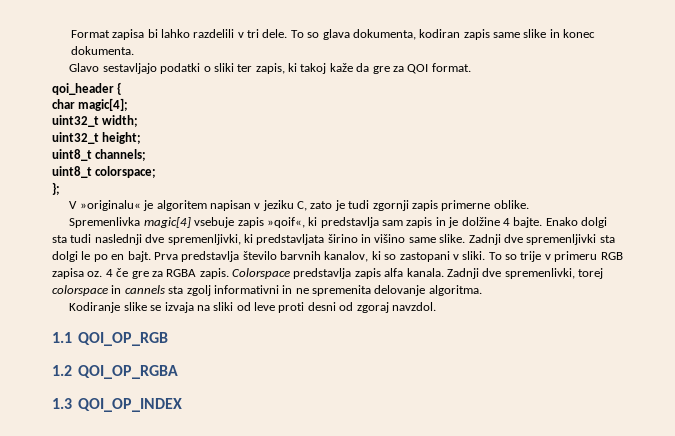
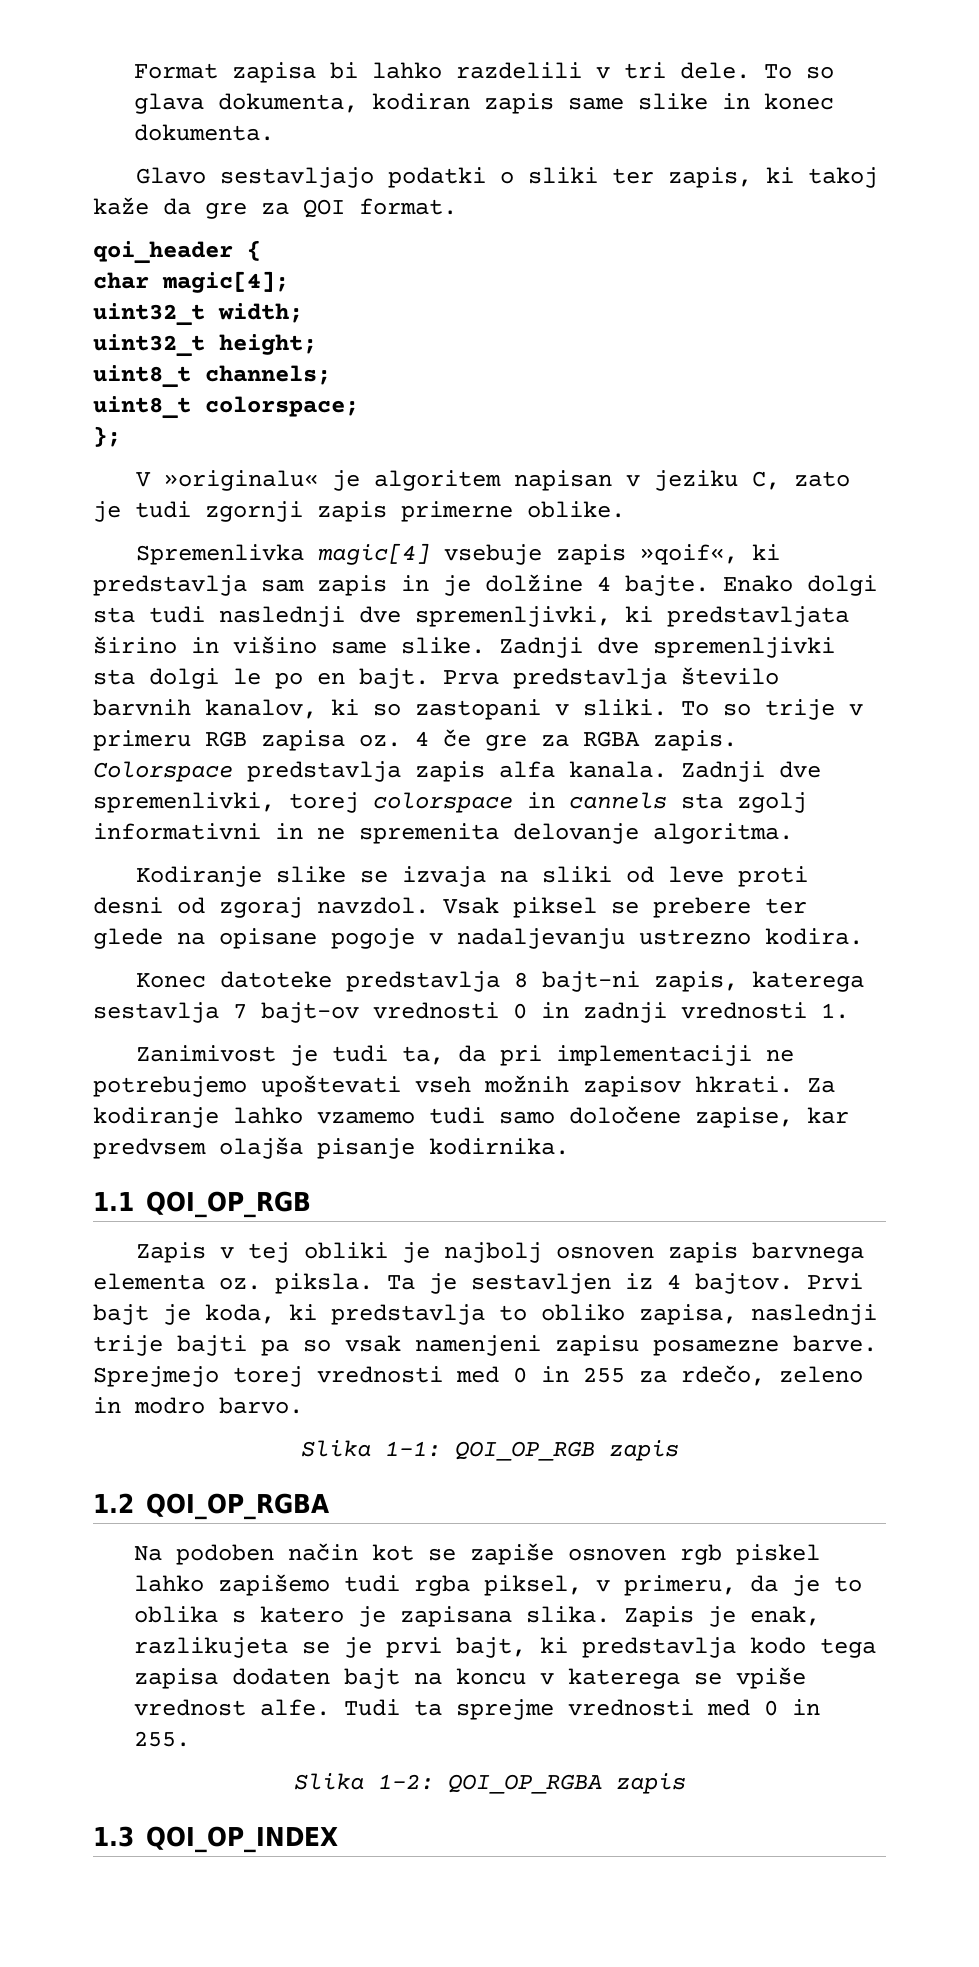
- Kodiranje slike se izvaja na sliki od leve proti desni od zgoraj navzdol.
+ Kodiranje slike se izvaja na sliki od leve proti desni od zgoraj navzdol. Vsak piksel se prebere ter glede na opisane pogoje v nadaljevanju ustrezno kodira.
+ Konec datoteke predstavlja 8 bajt-ni zapis, katerega sestavlja 7 bajt-ov vrednosti 0 in zadnji vrednosti 1.
+ Zanimivost je tudi ta, da pri implementaciji ne potrebujemo upoštevati vseh možnih zapisov hkrati. Za kodiranje lahko vzamemo tudi samo določene zapise, kar predvsem olajša pisanje kodirnika.
  1.1 QOI_OP_RGB
+ Zapis v tej obliki je najbolj osnoven zapis barvnega elementa oz. piksla. Ta je sestavljen iz 4 bajtov. Prvi bajt je koda, ki predstavlja to obliko zapisa, naslednji trije bajti pa so vsak namenjeni zapisu posamezne barve. Sprejmejo torej vrednosti med 0 in 255 za rdečo, zeleno in modro barvo.
+ Slika 1-1: QOI_OP_RGB zapis
  1.2 QOI_OP_RGBA
+ Na podoben način kot se zapiše osnoven rgb piskel lahko zapišemo tudi rgba piksel, v primeru, da je to oblika s katero je zapisana slika. Zapis je enak, razlikujeta se je prvi bajt, ki predstavlja kodo tega zapisa dodaten bajt na koncu v katerega se vpiše vrednost alfe. Tudi ta sprejme vrednosti med 0 in 255.
+ Slika 1-2: QOI_OP_RGBA zapis

